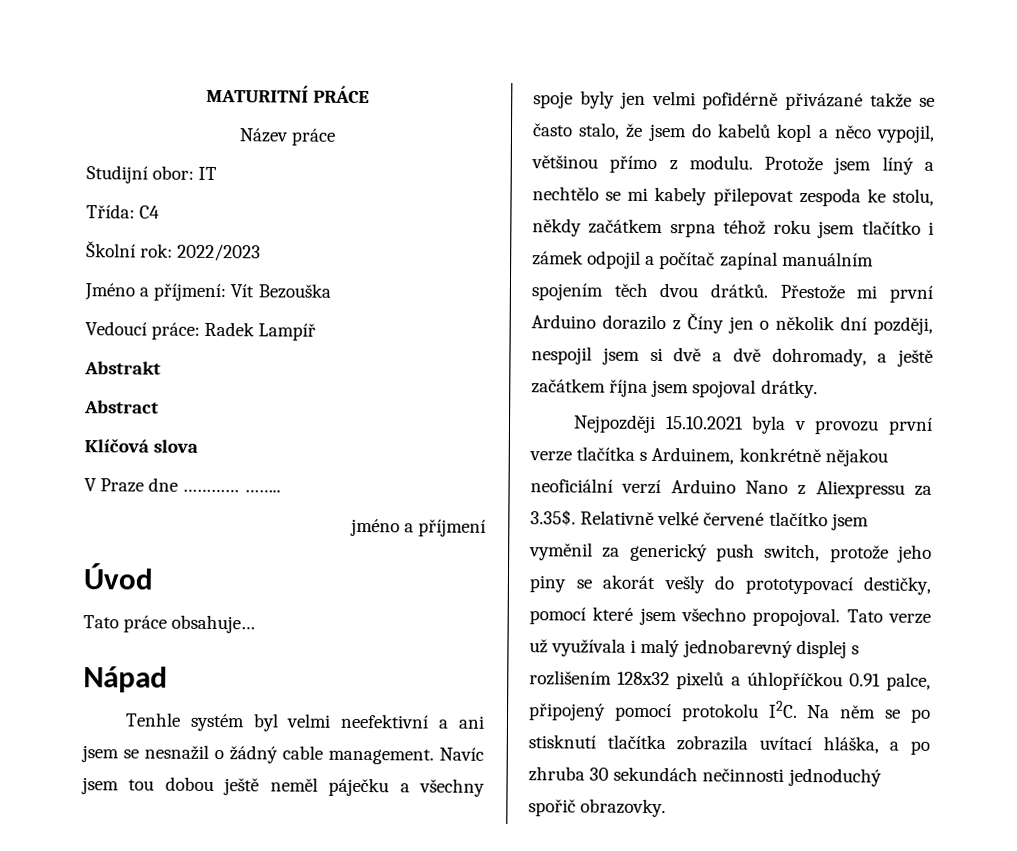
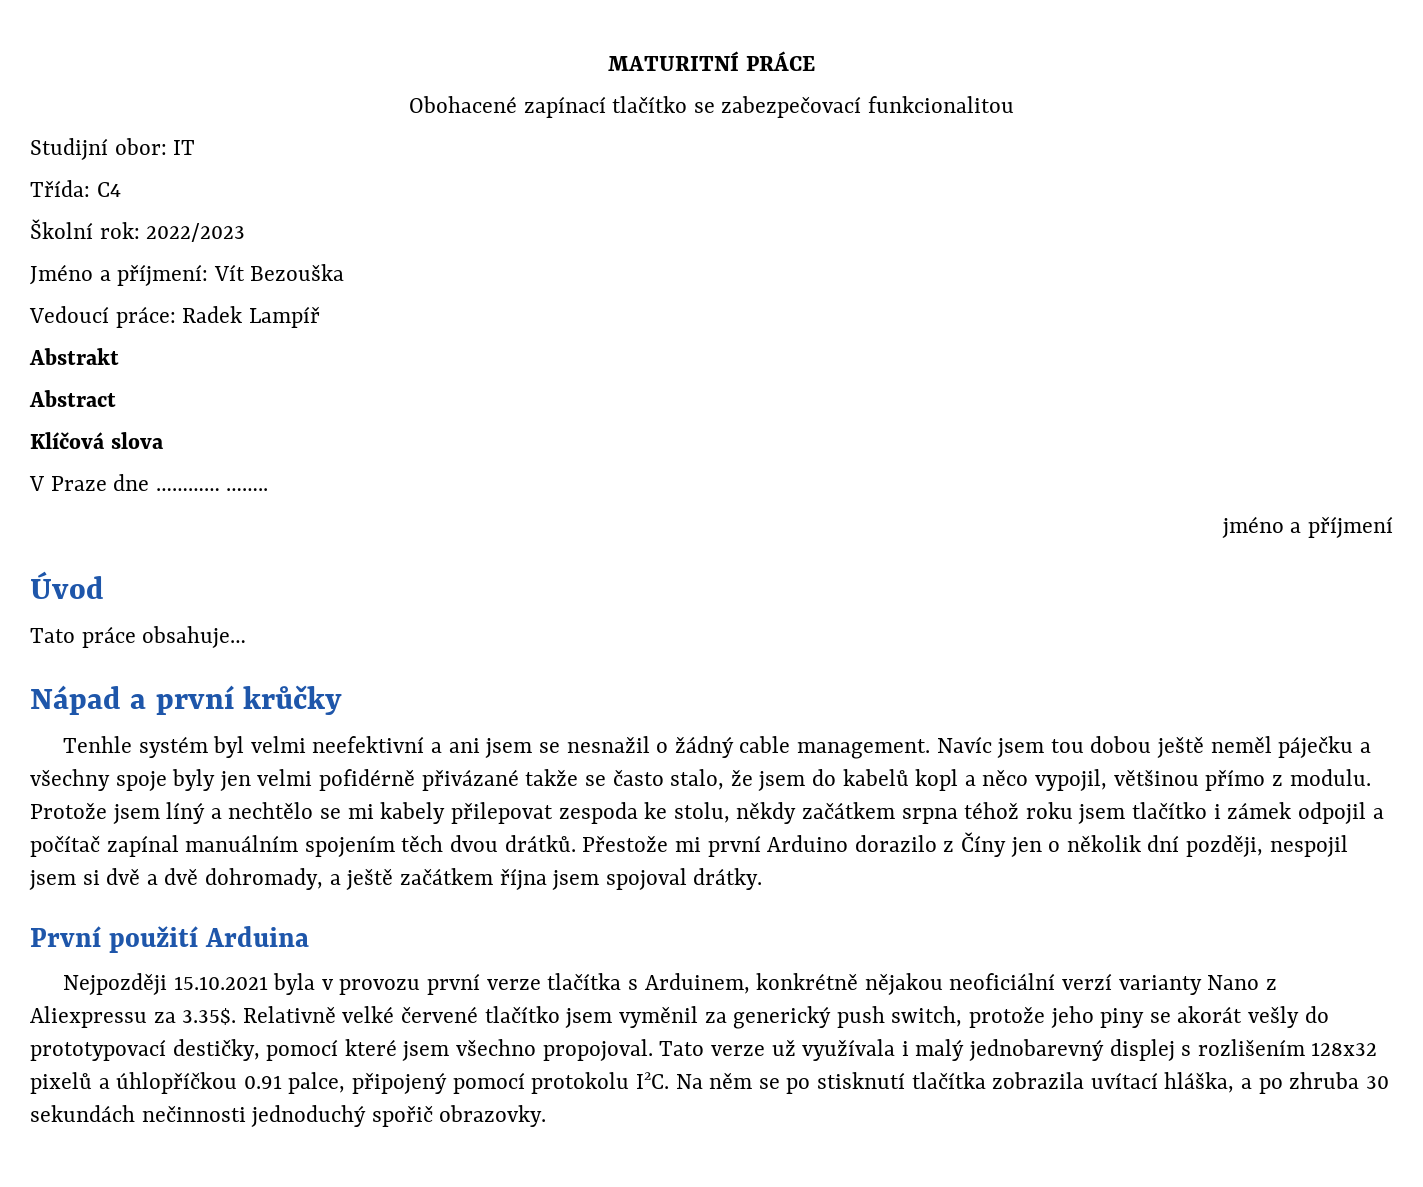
- Název práce
+ Obohacené zapínací tlačítko se zabezpečovací funkcionalitou
- Nápad
+ Nápad a první krůčky
+ První použití Arduina
- Nejpozději 15.10.2021 byla v provozu první verze tlačítka s Arduinem, konkrétně nějakou neoficiální verzí Arduino Nano z Aliexpressu za 3.35$. Relativně velké červené tlačítko jsem vyměnil za generický push switch, protože jeho piny se akorát vešly do prototypovací destičky, pomocí které jsem všechno propojoval.
+ Nejpozději 15.10.2021 byla v provozu první verze tlačítka s Arduinem, konkrétně nějakou neoficiální verzí varianty Nano z Aliexpressu za 3.35$. Relativně velké červené tlačítko jsem vyměnil za generický push switch, protože jeho piny se akorát vešly do prototypovací destičky, pomocí které jsem všechno propojoval.

